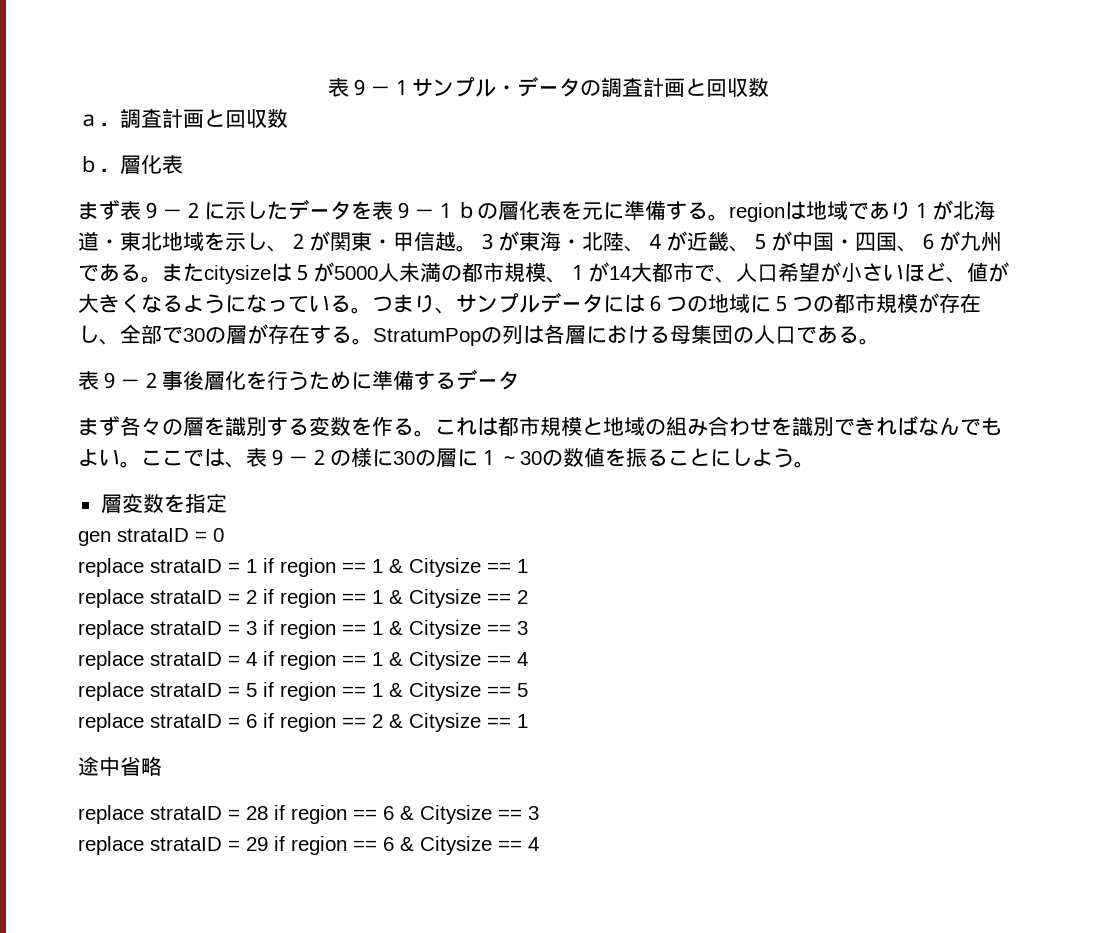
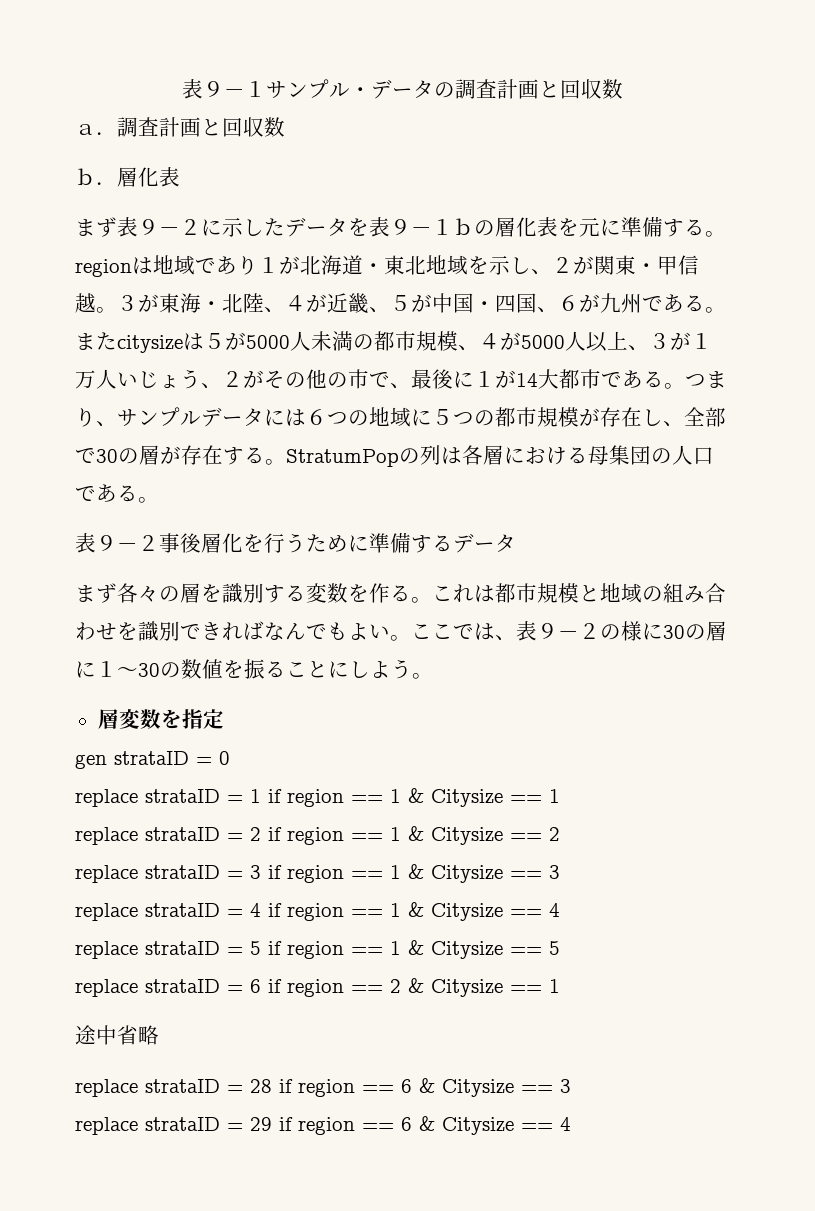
- またcitysizeは５が5000人未満の都市規模、１が14大都市で、人口希望が小さいほど、値が大きくなるようになっている。
+ またcitysizeは５が5000人未満の都市規模、４が5000人以上、３が１万人いじょう、２がその他の市で、最後に１が14大都市である。

